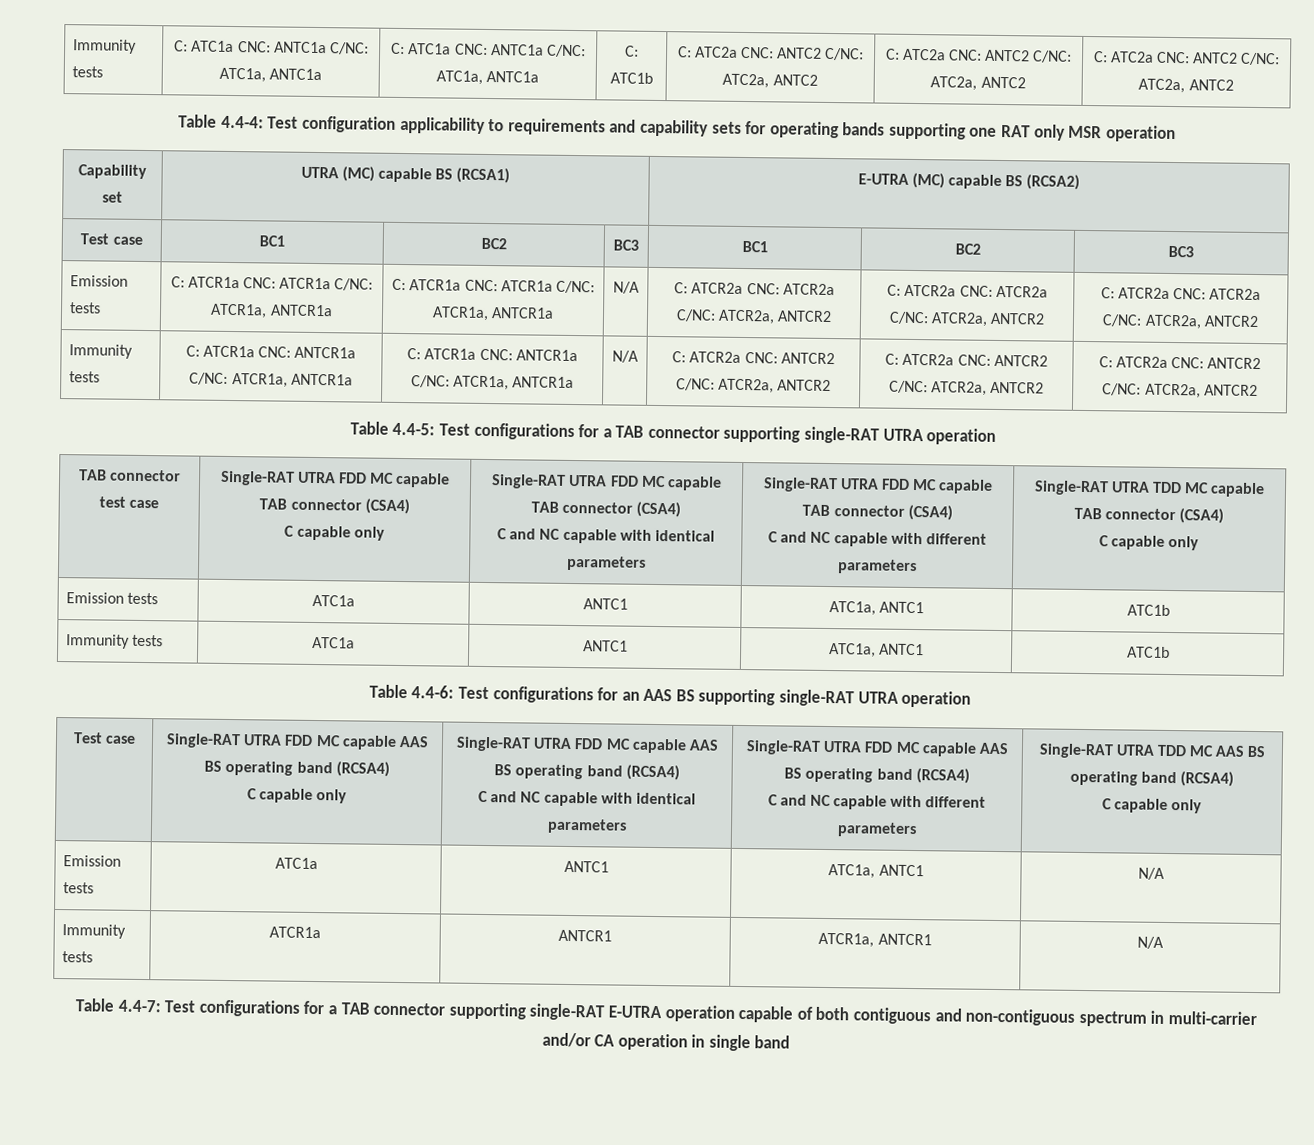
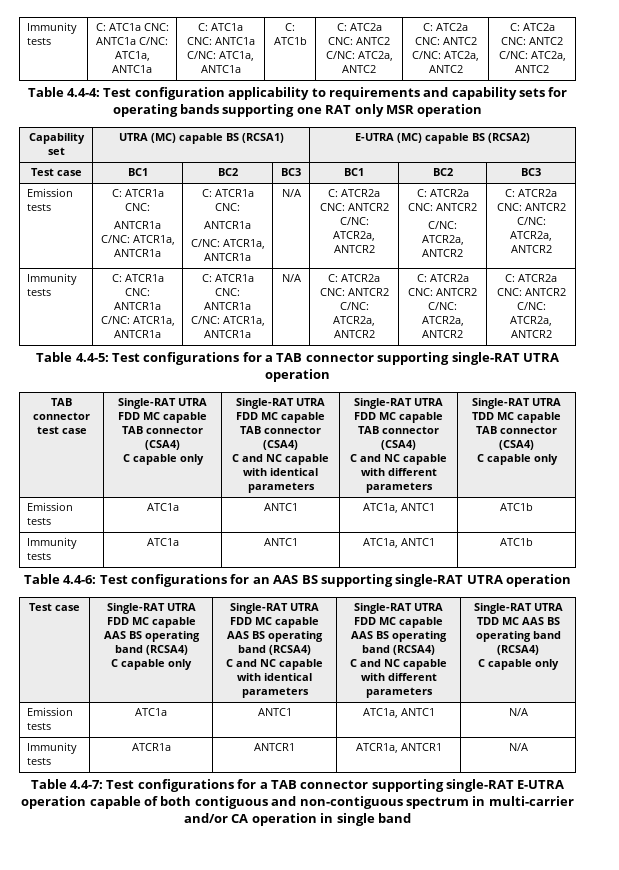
- Emission tests | C: ATCR1a CNC: ATCR1a C/NC: ATCR1a, ANTCR1a | C: ATCR1a CNC: ATCR1a C/NC: ATCR1a, ANTCR1a | N/A | C: ATCR2a CNC: ATCR2a C/NC: ATCR2a, ANTCR2 | C: ATCR2a CNC: ATCR2a C/NC: ATCR2a, ANTCR2 | C: ATCR2a CNC: ATCR2a C/NC: ATCR2a, ANTCR2
+ Emission tests | C: ATCR1a CNC:
+ ANTCR1a C/NC: ATCR1a, ANTCR1a | C: ATCR1a CNC:
+ ANTCR1a
+ C/NC: ATCR1a, ANTCR1a | N/A | C: ATCR2a CNC: ANTCR2 C/NC: ATCR2a, ANTCR2 | C: ATCR2a CNC: ANTCR2
+ C/NC: ATCR2a, ANTCR2 | C: ATCR2a CNC: ANTCR2 C/NC: ATCR2a, ANTCR2

